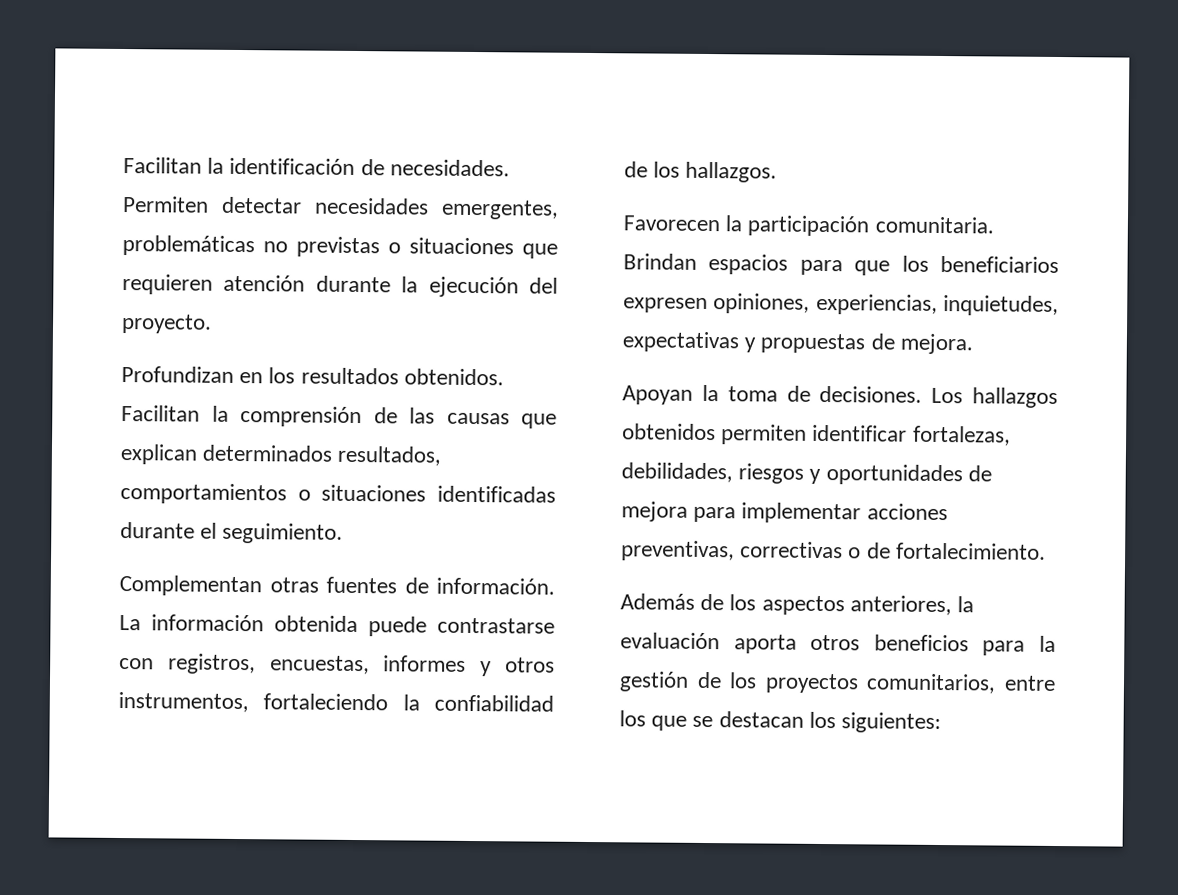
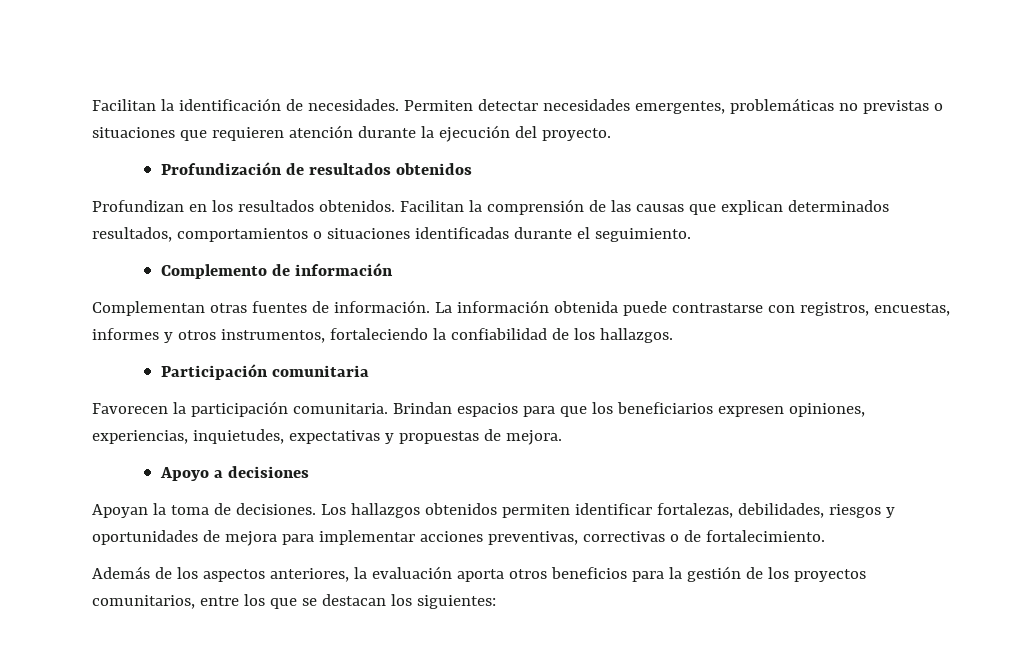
+ Profundización de resultados obtenidos
+ Complemento de información
+ Participación comunitaria
+ Apoyo a decisiones

